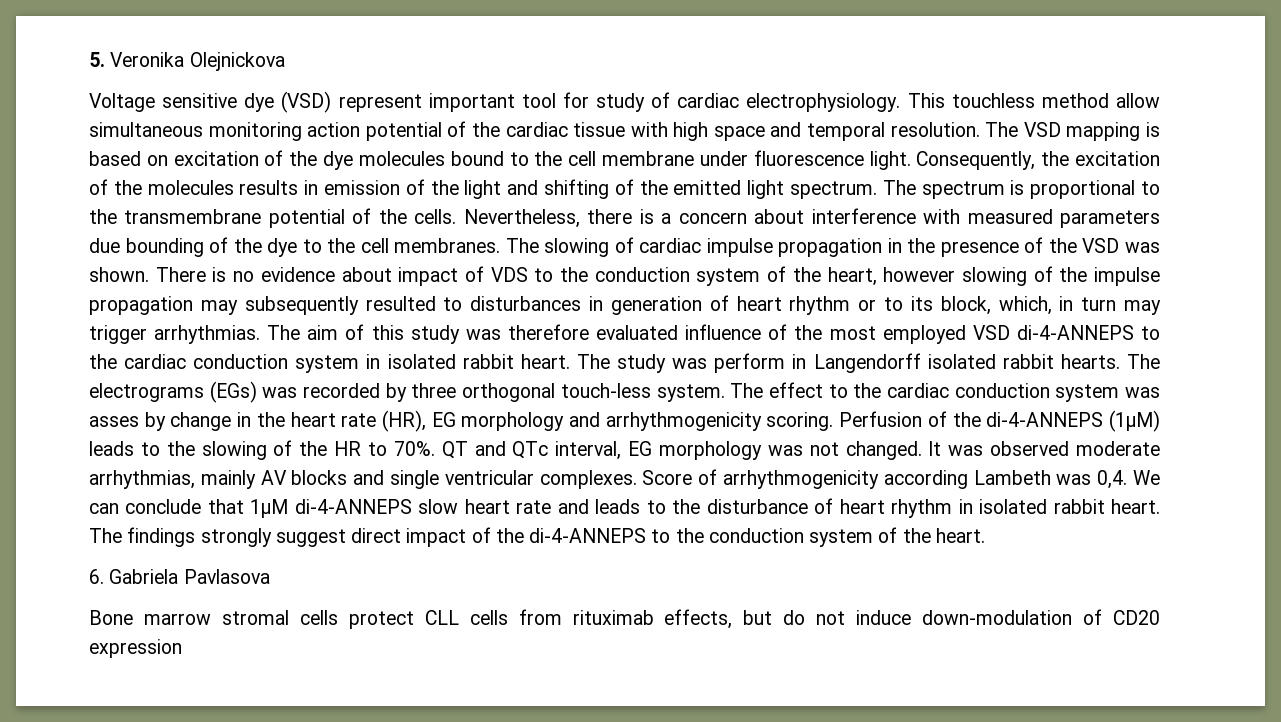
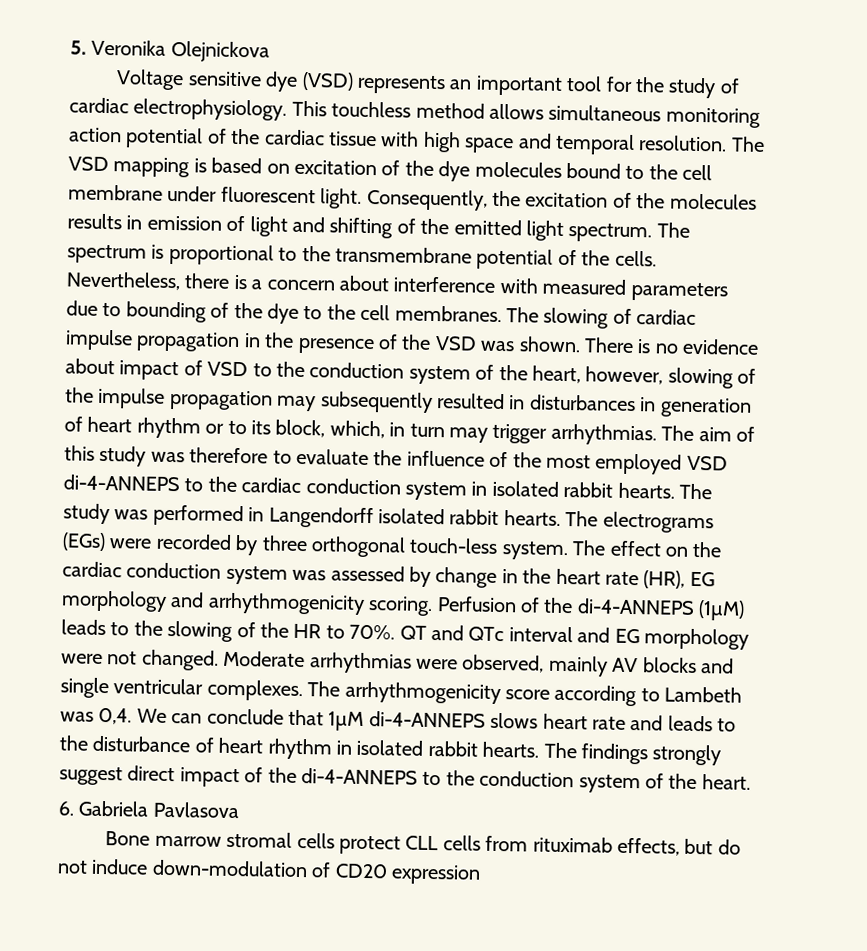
- Voltage sensitive dye (VSD) represent important tool for study of cardiac electrophysiology.
+ Voltage sensitive dye (VSD) represents an important tool for the study of cardiac electrophysiology.
- This touchless method allow simultaneous monitoring action potential of the cardiac tissue with high space and temporal resolution.
+ This touchless method allows simultaneous monitoring action potential of the cardiac tissue with high space and temporal resolution.
- The VSD mapping is based on excitation of the dye molecules bound to the cell membrane under fluorescence light.
+ The VSD mapping is based on excitation of the dye molecules bound to the cell membrane under fluorescent light.
- Consequently, the excitation of the molecules results in emission of the light and shifting of the emitted light spectrum.
+ Consequently, the excitation of the molecules results in emission of light and shifting of the emitted light spectrum.
- Nevertheless, there is a concern about interference with measured parameters due bounding of the dye to the cell membranes.
+ Nevertheless, there is a concern about interference with measured parameters due to bounding of the dye to the cell membranes.
- There is no evidence about impact of VDS to the conduction system of the heart, however slowing of the impulse propagation may subsequently resulted to disturbances in generation of heart rhythm or to its block, which, in turn may trigger arrhythmias.
+ There is no evidence about impact of VSD to the conduction system of the heart, however, slowing of the impulse propagation may subsequently resulted in disturbances in generation of heart rhythm or to its block, which, in turn may trigger arrhythmias.
- The aim of this study was therefore evaluated influence of the most employed VSD di-4-ANNEPS to the cardiac conduction system in isolated rabbit heart.
+ The aim of this study was therefore to evaluate the influence of the most employed VSD di-4-ANNEPS to the cardiac conduction system in isolated rabbit hearts.
- The study was perform in Langendorff isolated rabbit hearts.
+ The study was performed in Langendorff isolated rabbit hearts.
- The electrograms (EGs) was recorded by three orthogonal touch-less system.
+ The electrograms (EGs) were recorded by three orthogonal touch-less system.
- The effect to the cardiac conduction system was asses by change in the heart rate (HR), EG morphology and arrhythmogenicity scoring.
+ The effect on the cardiac conduction system was assessed by change in the heart rate (HR), EG morphology and arrhythmogenicity scoring.
- QT and QTc interval, EG morphology was not changed.
+ QT and QTc interval and EG morphology were not changed.
- It was observed moderate arrhythmias, mainly AV blocks and single ventricular complexes.
+ Moderate arrhythmias were observed, mainly AV blocks and single ventricular complexes.
- Score of arrhythmogenicity according Lambeth was 0,4.
+ The arrhythmogenicity score according to Lambeth was 0,4.
- We can conclude that 1µM di-4-ANNEPS slow heart rate and leads to the disturbance of heart rhythm in isolated rabbit heart.
+ We can conclude that 1µM di-4-ANNEPS slows heart rate and leads to the disturbance of heart rhythm in isolated rabbit hearts.

